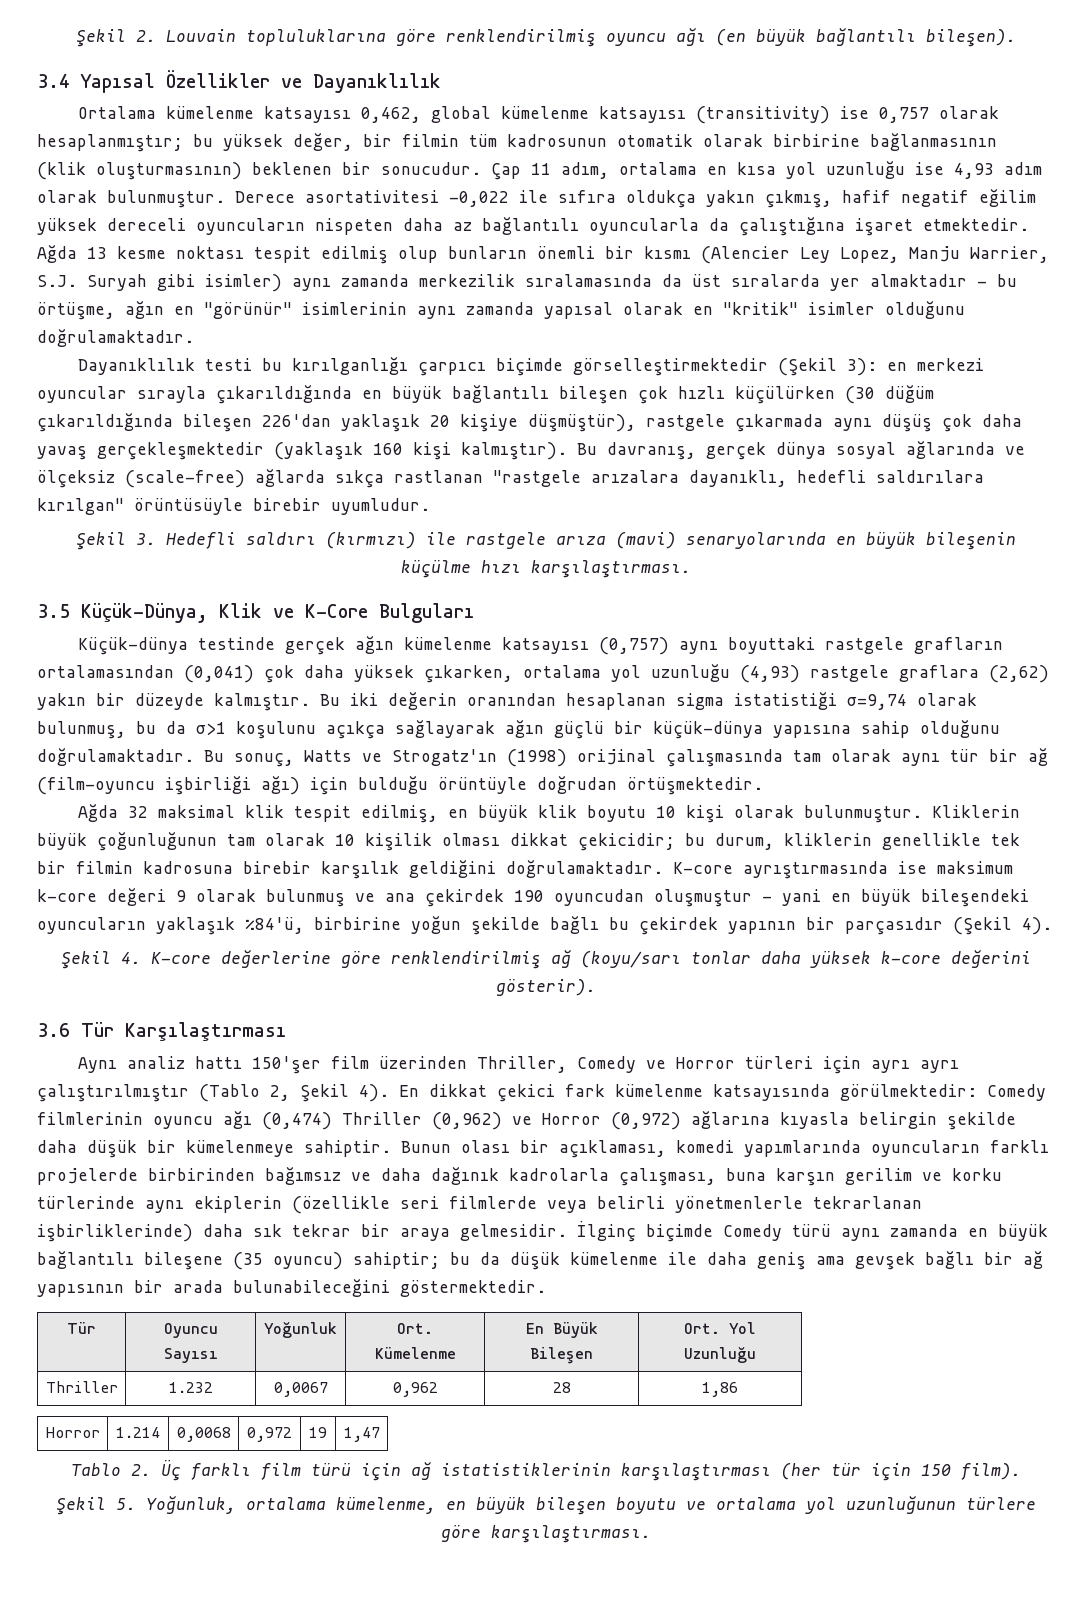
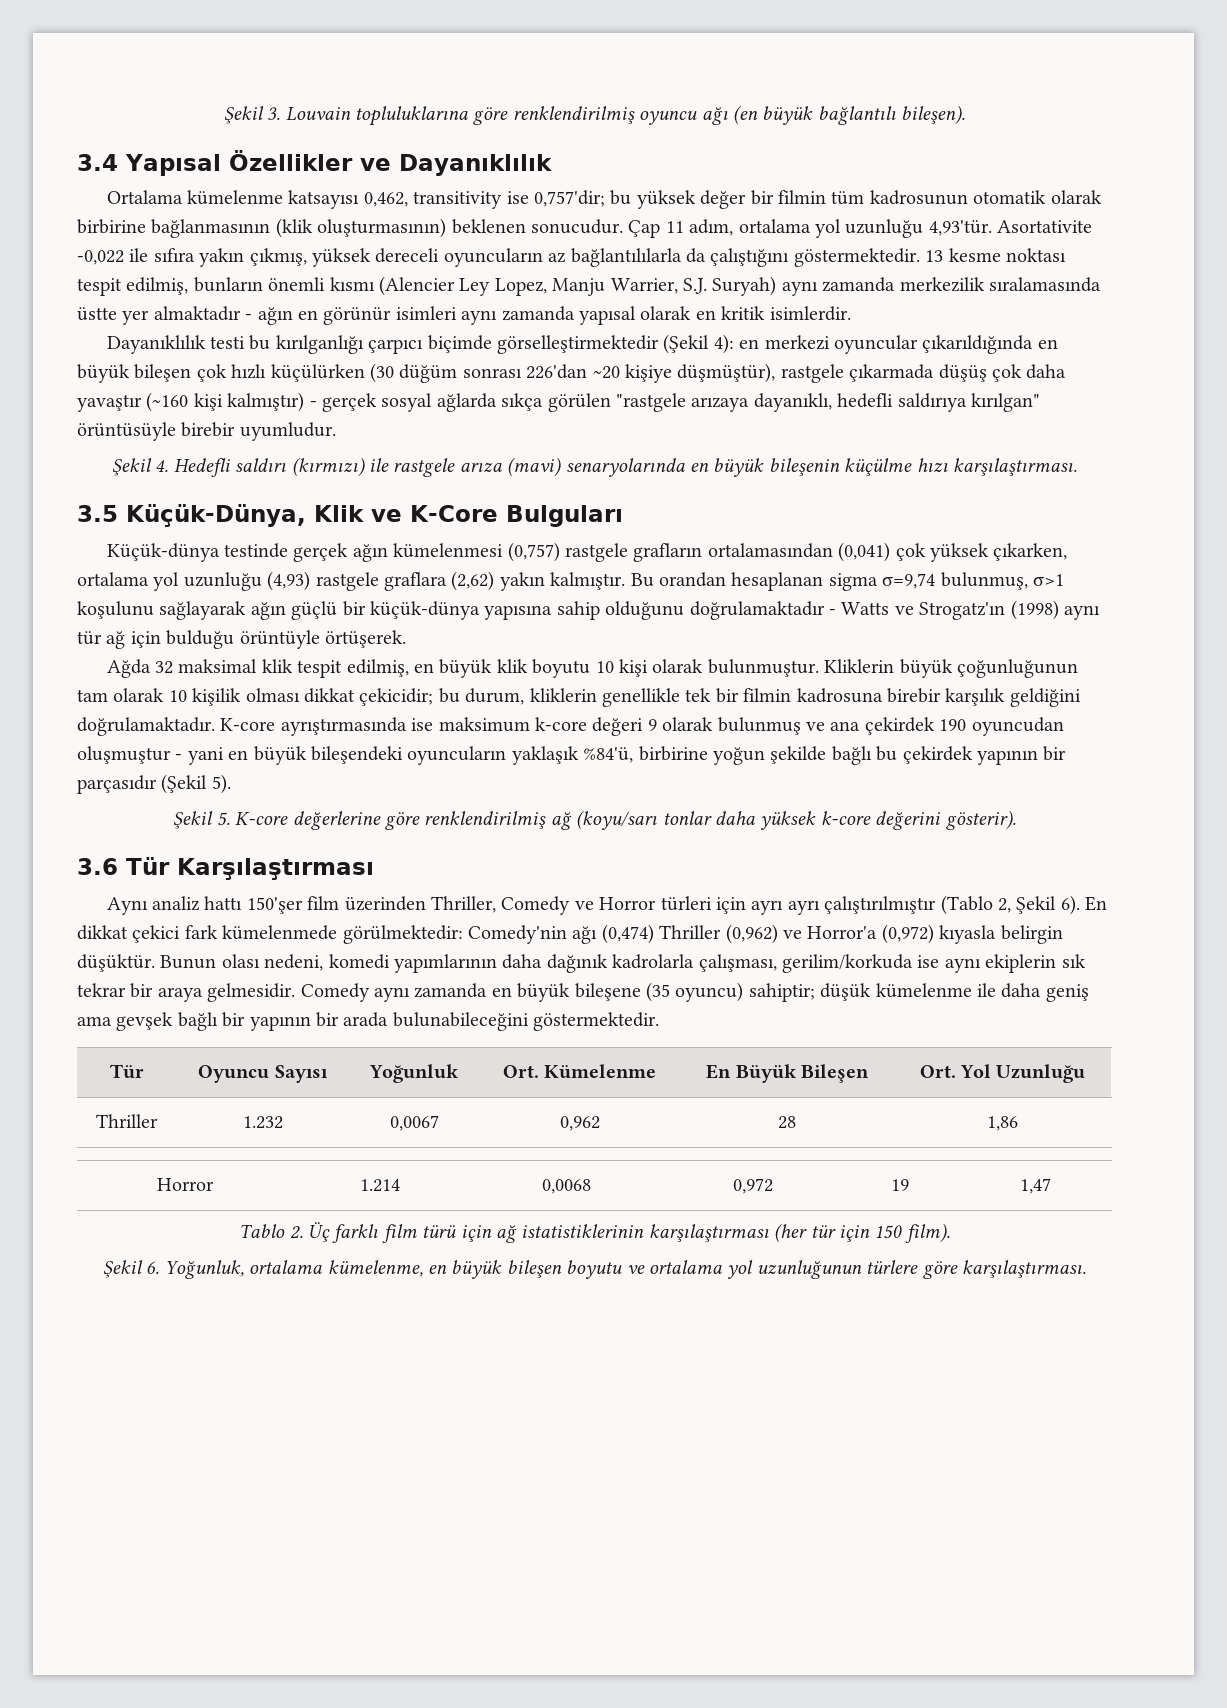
- Şekil 2. Louvain topluluklarına göre renklendirilmiş oyuncu ağı (en büyük bağlantılı bileşen).
+ Şekil 3. Louvain topluluklarına göre renklendirilmiş oyuncu ağı (en büyük bağlantılı bileşen).
- Ortalama kümelenme katsayısı 0,462, global kümelenme katsayısı (transitivity) ise 0,757 olarak hesaplanmıştır; bu yüksek değer, bir filmin tüm kadrosunun otomatik olarak birbirine bağlanmasının (klik oluşturmasının) beklenen bir sonucudur.
+ Ortalama kümelenme katsayısı 0,462, transitivity ise 0,757'dir; bu yüksek değer bir filmin tüm kadrosunun otomatik olarak birbirine bağlanmasının (klik oluşturmasının) beklenen sonucudur.
- Çap 11 adım, ortalama en kısa yol uzunluğu ise 4,93 adım olarak bulunmuştur. Derece asortativitesi -0,022 ile sıfıra oldukça yakın çıkmış, hafif negatif eğilim yüksek dereceli oyuncuların nispeten daha az bağlantılı oyuncularla da çalıştığına işaret etmektedir. Ağda 13 kesme noktası tespit edilmiş olup bunların önemli bir kısmı (Alencier Ley Lopez, Manju Warrier, S.J. Suryah gibi isimler) aynı zamanda merkezilik sıralamasında da üst sıralarda yer almaktadır - bu örtüşme, ağın en "görünür" isimlerinin aynı zamanda yapısal olarak en "kritik" isimler olduğunu doğrulamaktadır.
+ Çap 11 adım, ortalama yol uzunluğu 4,93'tür. Asortativite -0,022 ile sıfıra yakın çıkmış, yüksek dereceli oyuncuların az bağlantılılarla da çalıştığını göstermektedir. 13 kesme noktası tespit edilmiş, bunların önemli kısmı (Alencier Ley Lopez, Manju Warrier, S.J. Suryah) aynı zamanda merkezilik sıralamasında üstte yer almaktadır - ağın en görünür isimleri aynı zamanda yapısal olarak en kritik isimlerdir.
- Dayanıklılık testi bu kırılganlığı çarpıcı biçimde görselleştirmektedir (Şekil 3): en merkezi oyuncular sırayla çıkarıldığında en büyük bağlantılı bileşen çok hızlı küçülürken (30 düğüm çıkarıldığında bileşen 226'dan yaklaşık 20 kişiye düşmüştür), rastgele çıkarmada aynı düşüş çok daha yavaş gerçekleşmektedir (yaklaşık 160 kişi kalmıştır). Bu davranış, gerçek dünya sosyal ağlarında ve ölçeksiz (scale-free) ağlarda sıkça rastlanan "rastgele arızalara dayanıklı, hedefli saldırılara kırılgan" örüntüsüyle birebir uyumludur.
+ Dayanıklılık testi bu kırılganlığı çarpıcı biçimde görselleştirmektedir (Şekil 4): en merkezi oyuncular çıkarıldığında en büyük bileşen çok hızlı küçülürken (30 düğüm sonrası 226'dan ~20 kişiye düşmüştür), rastgele çıkarmada düşüş çok daha yavaştır (~160 kişi kalmıştır) - gerçek sosyal ağlarda sıkça görülen "rastgele arızaya dayanıklı, hedefli saldırıya kırılgan" örüntüsüyle birebir uyumludur.
- Şekil 3. Hedefli saldırı (kırmızı) ile rastgele arıza (mavi) senaryolarında en büyük bileşenin küçülme hızı karşılaştırması.
+ Şekil 4. Hedefli saldırı (kırmızı) ile rastgele arıza (mavi) senaryolarında en büyük bileşenin küçülme hızı karşılaştırması.
- Küçük-dünya testinde gerçek ağın kümelenme katsayısı (0,757) aynı boyuttaki rastgele grafların ortalamasından (0,041) çok daha yüksek çıkarken, ortalama yol uzunluğu (4,93) rastgele graflara (2,62) yakın bir düzeyde kalmıştır. Bu iki değerin oranından hesaplanan sigma istatistiği σ=9,74 olarak bulunmuş, bu da σ>1 koşulunu açıkça sağlayarak ağın güçlü bir küçük-dünya yapısına sahip olduğunu doğrulamaktadır. Bu sonuç, Watts ve Strogatz'ın (1998) orijinal çalışmasında tam olarak aynı tür bir ağ (film-oyuncu işbirliği ağı) için bulduğu örüntüyle doğrudan örtüşmektedir.
+ Küçük-dünya testinde gerçek ağın kümelenmesi (0,757) rastgele grafların ortalamasından (0,041) çok yüksek çıkarken, ortalama yol uzunluğu (4,93) rastgele graflara (2,62) yakın kalmıştır. Bu orandan hesaplanan sigma σ=9,74 bulunmuş, σ>1 koşulunu sağlayarak ağın güçlü bir küçük-dünya yapısına sahip olduğunu doğrulamaktadır - Watts ve Strogatz'ın (1998) aynı tür ağ için bulduğu örüntüyle örtüşerek.
- K-core ayrıştırmasında ise maksimum k-core değeri 9 olarak bulunmuş ve ana çekirdek 190 oyuncudan oluşmuştur - yani en büyük bileşendeki oyuncuların yaklaşık %84'ü, birbirine yoğun şekilde bağlı bu çekirdek yapının bir parçasıdır (Şekil 4).
- Şekil 4. K-core değerlerine göre renklendirilmiş ağ (koyu/sarı tonlar daha yüksek k-core değerini gösterir).
+ K-core ayrıştırmasında ise maksimum k-core değeri 9 olarak bulunmuş ve ana çekirdek 190 oyuncudan oluşmuştur - yani en büyük bileşendeki oyuncuların yaklaşık %84'ü, birbirine yoğun şekilde bağlı bu çekirdek yapının bir parçasıdır (Şekil 5).
+ Şekil 5. K-core değerlerine göre renklendirilmiş ağ (koyu/sarı tonlar daha yüksek k-core değerini gösterir).
- Aynı analiz hattı 150'şer film üzerinden Thriller, Comedy ve Horror türleri için ayrı ayrı çalıştırılmıştır (Tablo 2, Şekil 4).
+ Aynı analiz hattı 150'şer film üzerinden Thriller, Comedy ve Horror türleri için ayrı ayrı çalıştırılmıştır (Tablo 2, Şekil 6).
- En dikkat çekici fark kümelenme katsayısında görülmektedir: Comedy filmlerinin oyuncu ağı (0,474) Thriller (0,962) ve Horror (0,972) ağlarına kıyasla belirgin şekilde daha düşük bir kümelenmeye sahiptir. Bunun olası bir açıklaması, komedi yapımlarında oyuncuların farklı projelerde birbirinden bağımsız ve daha dağınık kadrolarla çalışması, buna karşın gerilim ve korku türlerinde aynı ekiplerin (özellikle seri filmlerde veya belirli yönetmenlerle tekrarlanan işbirliklerinde) daha sık tekrar bir araya gelmesidir.
+ En dikkat çekici fark kümelenmede görülmektedir: Comedy'nin ağı (0,474) Thriller (0,962) ve Horror'a (0,972) kıyasla belirgin düşüktür. Bunun olası nedeni, komedi yapımlarının daha dağınık kadrolarla çalışması, gerilim/korkuda ise aynı ekiplerin sık tekrar bir araya gelmesidir.
- İlginç biçimde Comedy türü aynı zamanda en büyük bağlantılı bileşene (35 oyuncu) sahiptir; bu da düşük kümelenme ile daha geniş ama gevşek bağlı bir ağ yapısının bir arada bulunabileceğini göstermektedir.
+ Comedy aynı zamanda en büyük bileşene (35 oyuncu) sahiptir; düşük kümelenme ile daha geniş ama gevşek bağlı bir yapının bir arada bulunabileceğini göstermektedir.
- Şekil 5. Yoğunluk, ortalama kümelenme, en büyük bileşen boyutu ve ortalama yol uzunluğunun türlere göre karşılaştırması.
+ Şekil 6. Yoğunluk, ortalama kümelenme, en büyük bileşen boyutu ve ortalama yol uzunluğunun türlere göre karşılaştırması.

